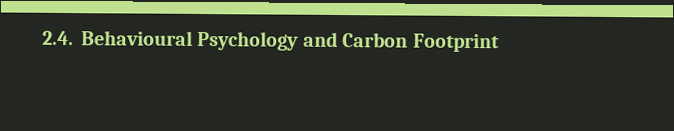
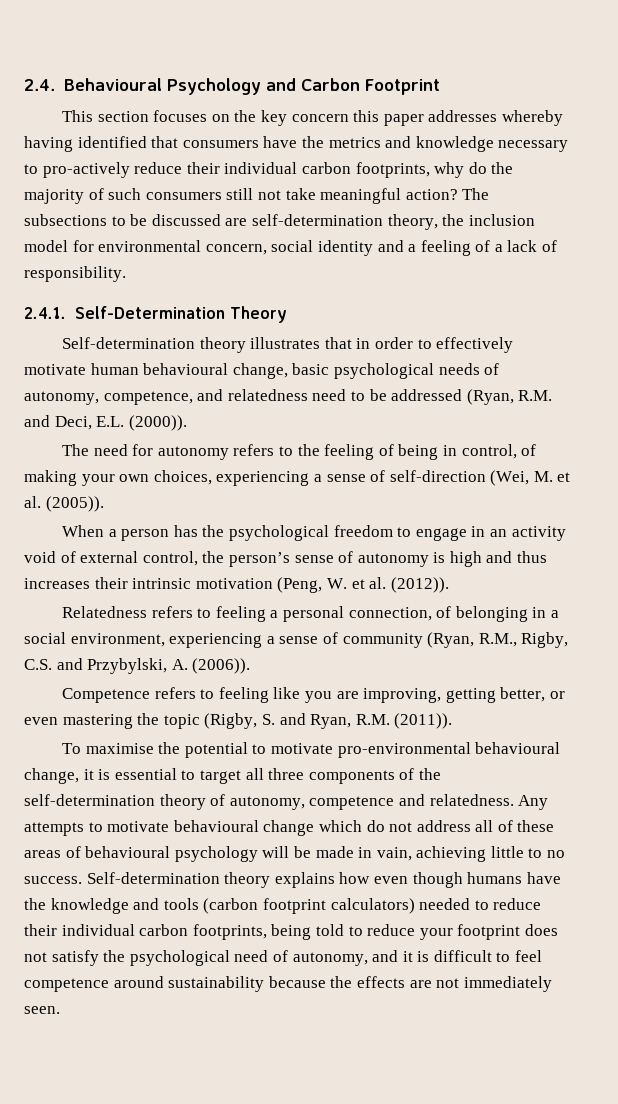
+ This section focuses on the key concern this paper addresses whereby having identified that consumers have the metrics and knowledge necessary to pro-actively reduce their individual carbon footprints, why do the majority of such consumers still not take meaningful action? The subsections to be discussed are self-determination theory, the inclusion model for environmental concern, social identity and a feeling of a lack of responsibility.
+ 2.4.1. Self-Determination Theory
+ Self-determination theory illustrates that in order to effectively motivate human behavioural change, basic psychological needs of autonomy, competence, and relatedness need to be addressed (Ryan, R.M. and Deci, E.L. (2000)).
+ The need for autonomy refers to the feeling of being in control, of making your own choices, experiencing a sense of self-direction (Wei, M. et al. (2005)).
+ When a person has the psychological freedom to engage in an activity void of external control, the person’s sense of autonomy is high and thus increases their intrinsic motivation (Peng, W. et al. (2012)).
+ Relatedness refers to feeling a personal connection, of belonging in a social environment, experiencing a sense of community (Ryan, R.M., Rigby, C.S. and Przybylski, A. (2006)).
+ Competence refers to feeling like you are improving, getting better, or even mastering the topic (Rigby, S. and Ryan, R.M. (2011)).
+ To maximise the potential to motivate pro-environmental behavioural change, it is essential to target all three components of the self-determination theory of autonomy, competence and relatedness. Any attempts to motivate behavioural change which do not address all of these areas of behavioural psychology will be made in vain, achieving little to no success. Self-determination theory explains how even though humans have the knowledge and tools (carbon footprint calculators) needed to reduce their individual carbon footprints, being told to reduce your footprint does not satisfy the psychological need of autonomy, and it is difficult to feel competence around sustainability because the effects are not immediately seen.

